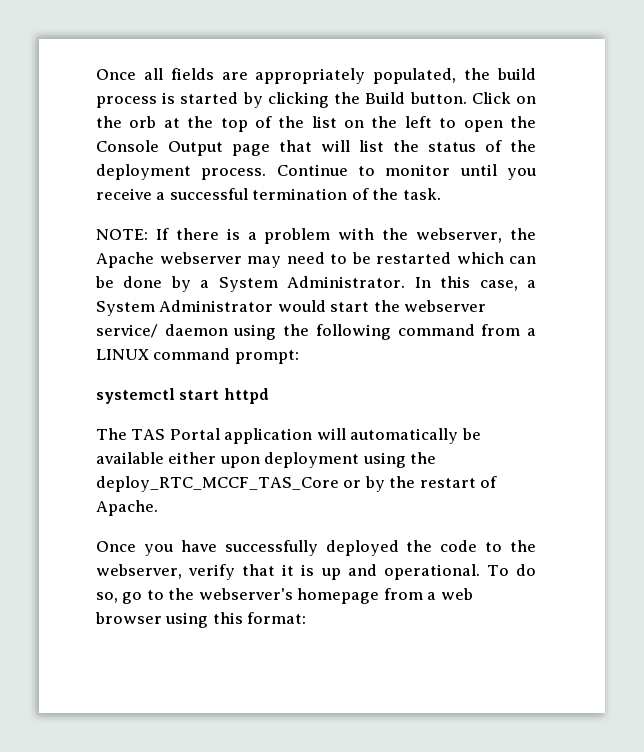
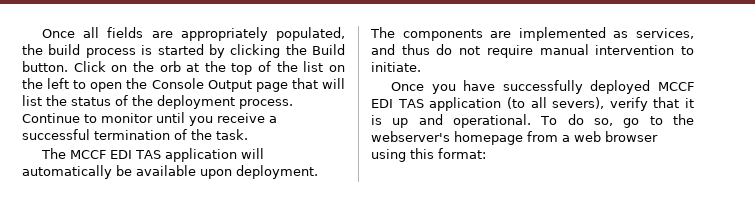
- NOTE: If there is a problem with the webserver, the Apache webserver may need to be restarted which can be done by a System Administrator. In this case, a System Administrator would start the webserver service/ daemon using the following command from a LINUX command prompt:
- systemctl start httpd
- The TAS Portal application will automatically be available either upon deployment using the deploy_RTC_MCCF_TAS_Core or by the restart of Apache.
+ The MCCF EDI TAS application will automatically be available upon deployment. The components are implemented as services, and thus do not require manual intervention to initiate.
- Once you have successfully deployed the code to the webserver, verify that it is up and operational.
+ Once you have successfully deployed MCCF EDI TAS application (to all severs), verify that it is up and operational.

